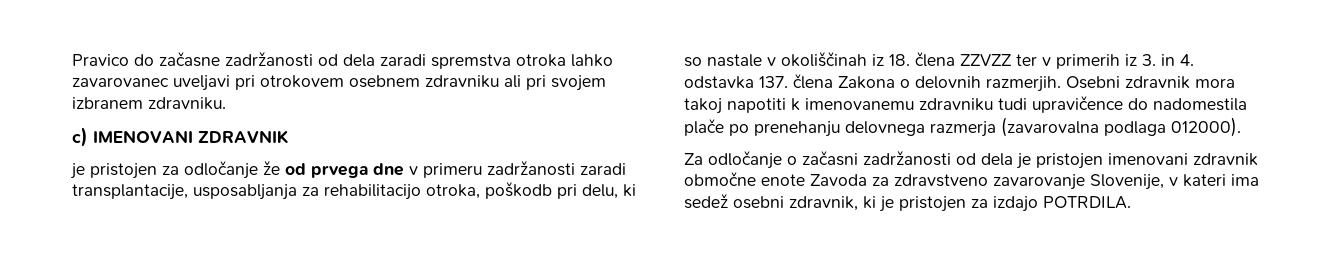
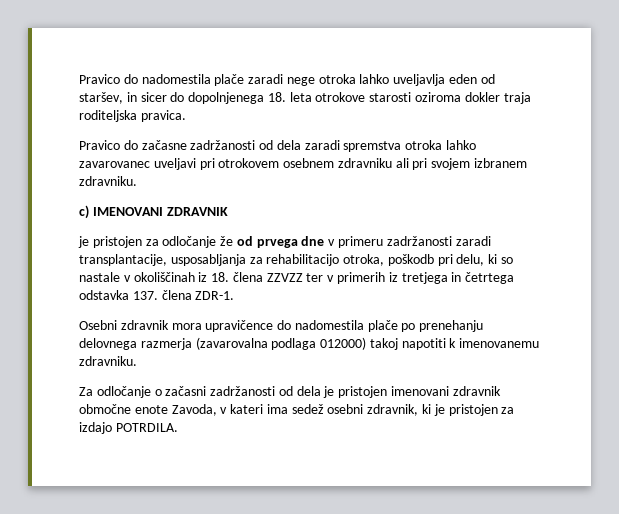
+ Pravico do nadomestila plače zaradi nege otroka lahko uveljavlja eden od staršev, in sicer do dopolnjenega 18. leta otrokove starosti oziroma dokler traja roditeljska pravica.
- je pristojen za odločanje že od prvega dne v primeru zadržanosti zaradi transplantacije, usposabljanja za rehabilitacijo otroka, poškodb pri delu, ki so nastale v okoliščinah iz 18. člena ZZVZZ ter v primerih iz 3. in 4. odstavka 137. člena Zakona o delovnih razmerjih. Osebni zdravnik mora takoj napotiti k imenovanemu zdravniku tudi upravičence do nadomestila plače po prenehanju delovnega razmerja (zavarovalna podlaga 012000).
+ je pristojen za odločanje že od prvega dne v primeru zadržanosti zaradi transplantacije, usposabljanja za rehabilitacijo otroka, poškodb pri delu, ki so nastale v okoliščinah iz 18. člena ZZVZZ ter v primerih iz tretjega in četrtega odstavka 137. člena ZDR-1.
+ Osebni zdravnik mora upravičence do nadomestila plače po prenehanju delovnega razmerja (zavarovalna podlaga 012000) takoj napotiti k imenovanemu zdravniku.
- Za odločanje o začasni zadržanosti od dela je pristojen imenovani zdravnik območne enote Zavoda za zdravstveno zavarovanje Slovenije, v kateri ima sedež osebni zdravnik, ki je pristojen za izdajo POTRDILA.
+ Za odločanje o začasni zadržanosti od dela je pristojen imenovani zdravnik območne enote Zavoda, v kateri ima sedež osebni zdravnik, ki je pristojen za izdajo POTRDILA.

